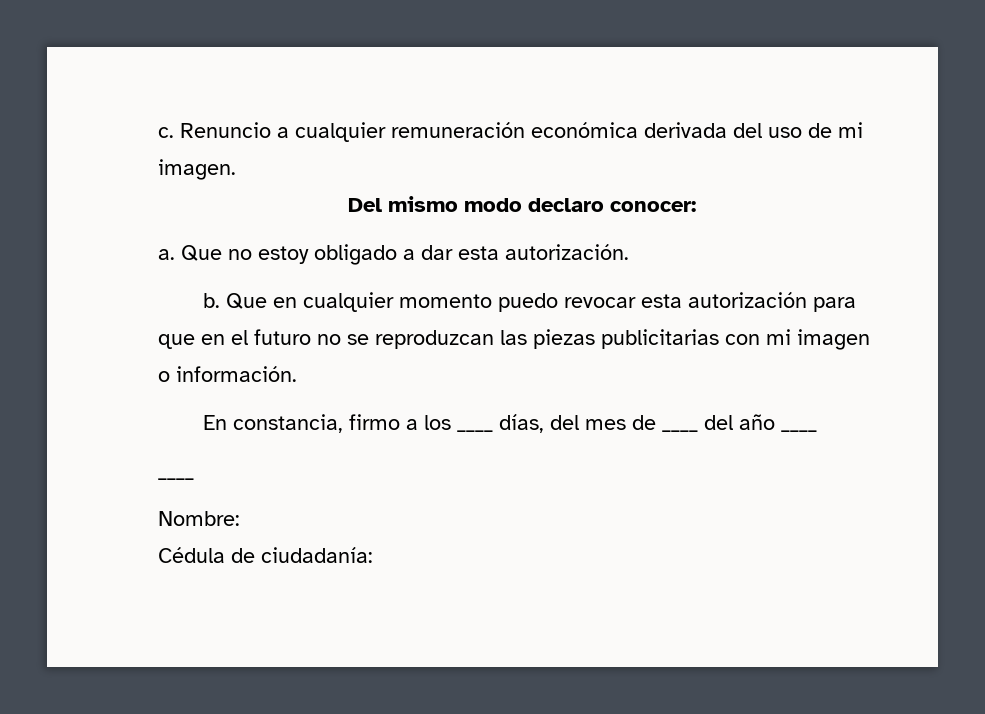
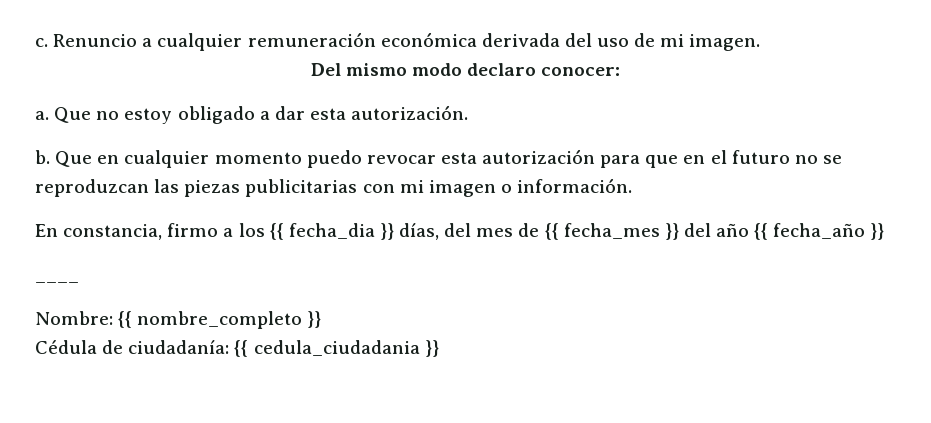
- En constancia, firmo a los ____ días, del mes de ____ del año ____
+ En constancia, firmo a los {{ fecha_dia }} días, del mes de {{ fecha_mes }} del año {{ fecha_año }}
- Nombre:
+ Nombre: {{ nombre_completo }}
- Cédula de ciudadanía:
+ Cédula de ciudadanía: {{ cedula_ciudadania }}

